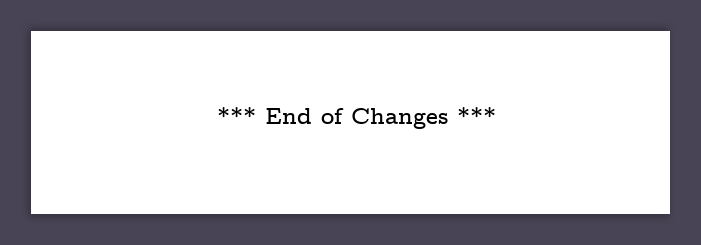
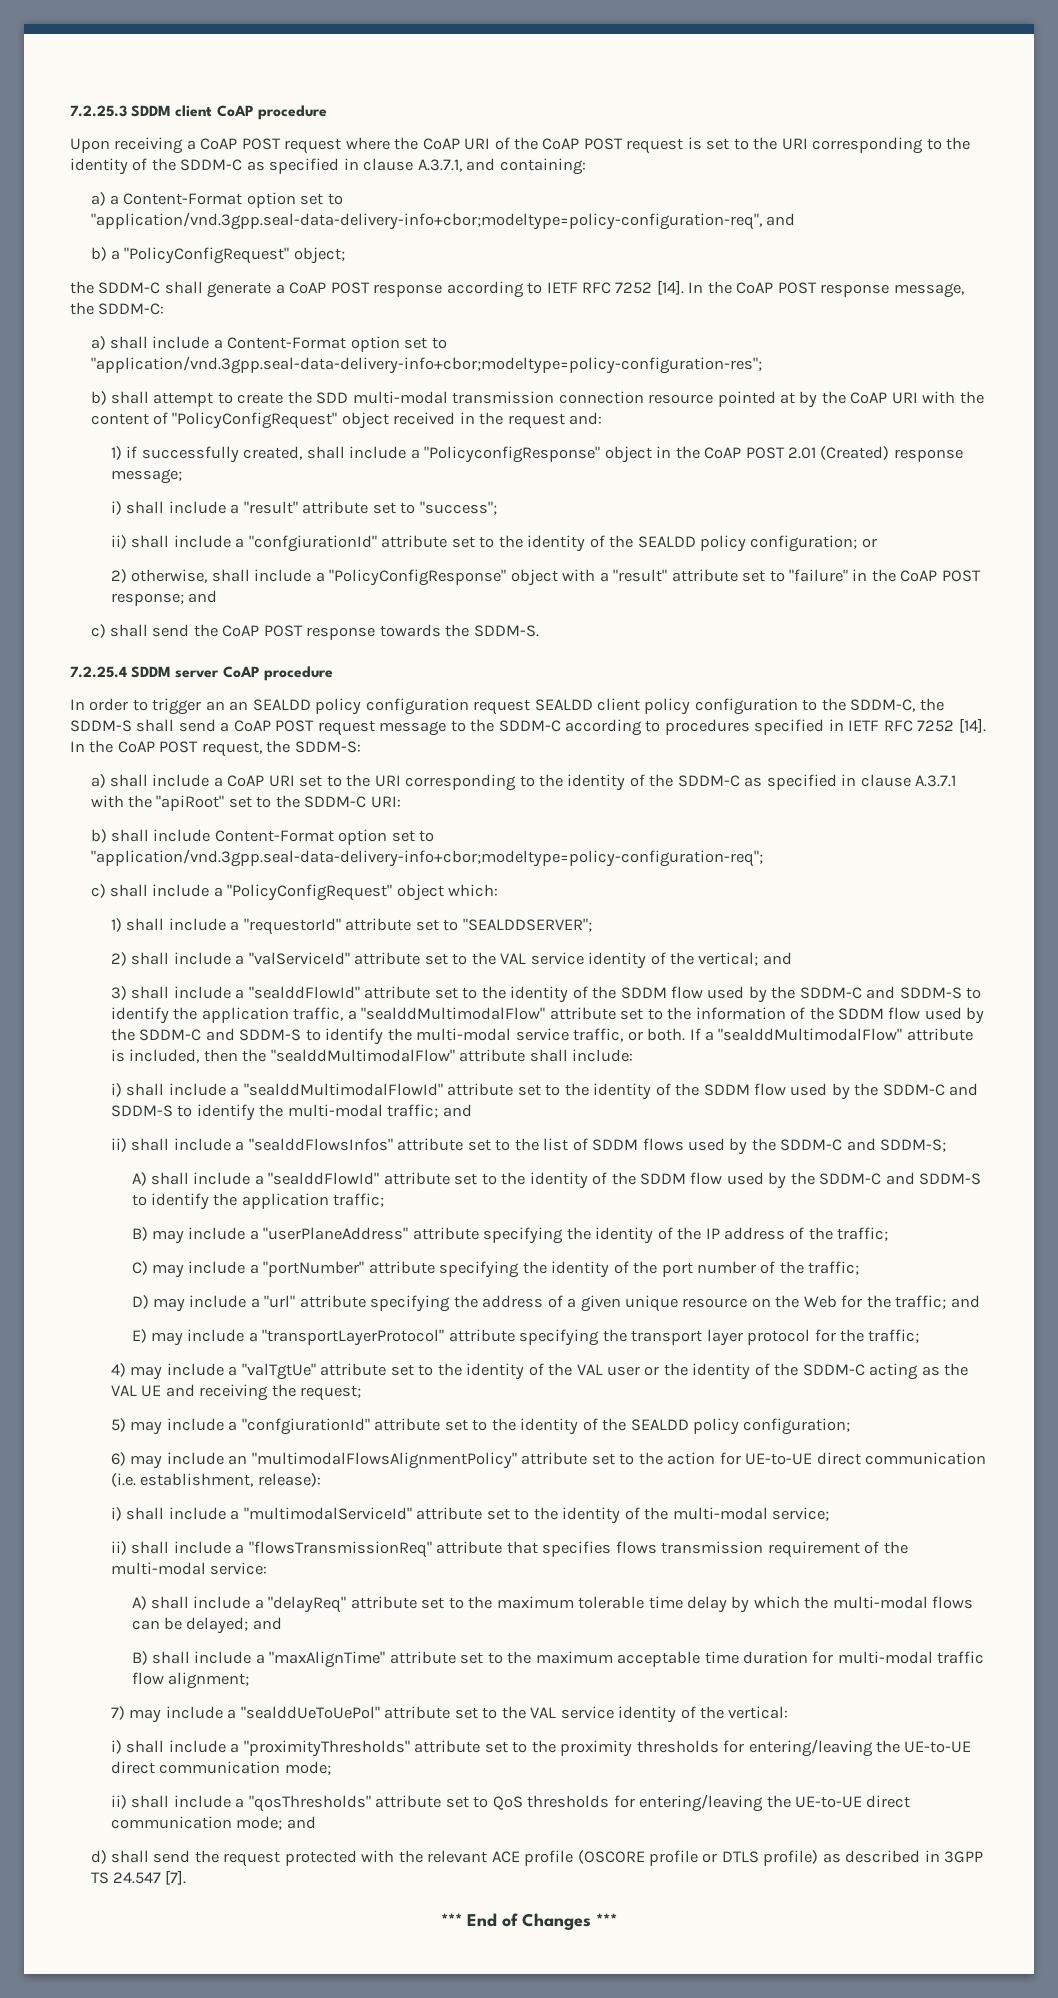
+ 7.2.25.3 SDDM client CoAP procedure
+ Upon receiving a CoAP POST request where the CoAP URI of the CoAP POST request is set to the URI corresponding to the identity of the SDDM-C as specified in clause A.3.7.1, and containing:
+ a) a Content-Format option set to "application/vnd.3gpp.seal-data-delivery-info+cbor;modeltype=policy-configuration-req", and
+ b) a "PolicyConfigRequest" object;
+ the SDDM-C shall generate a CoAP POST response according to IETF RFC 7252 [14]. In the CoAP POST response message, the SDDM-C:
+ a) shall include a Content-Format option set to "application/vnd.3gpp.seal-data-delivery-info+cbor;modeltype=policy-configuration-res";
+ b) shall attempt to create the SDD multi-modal transmission connection resource pointed at by the CoAP URI with the content of "PolicyConfigRequest" object received in the request and:
+ 1) if successfully created, shall include a "PolicyconfigResponse" object in the CoAP POST 2.01 (Created) response message;
+ i) shall include a "result" attribute set to "success";
+ ii) shall include a "confgiurationId" attribute set to the identity of the SEALDD policy configuration; or
+ 2) otherwise, shall include a "PolicyConfigResponse" object with a "result" attribute set to "failure" in the CoAP POST response; and
+ c) shall send the CoAP POST response towards the SDDM-S.
+ 7.2.25.4 SDDM server CoAP procedure
+ In order to trigger an an SEALDD policy configuration request SEALDD client policy configuration to the SDDM-C, the SDDM-S shall send a CoAP POST request message to the SDDM-C according to procedures specified in IETF RFC 7252 [14]. In the CoAP POST request, the SDDM-S:
+ a) shall include a CoAP URI set to the URI corresponding to the identity of the SDDM-C as specified in clause A.3.7.1 with the "apiRoot" set to the SDDM-C URI:
+ b) shall include Content-Format option set to "application/vnd.3gpp.seal-data-delivery-info+cbor;modeltype=policy-configuration-req";
+ c) shall include a "PolicyConfigRequest" object which:
+ 1) shall include a "requestorId" attribute set to "SEALDDSERVER";
+ 2) shall include a "valServiceId" attribute set to the VAL service identity of the vertical; and
+ 3) shall include a "sealddFlowId" attribute set to the identity of the SDDM flow used by the SDDM-C and SDDM-S to identify the application traffic, a "sealddMultimodalFlow" attribute set to the information of the SDDM flow used by the SDDM-C and SDDM-S to identify the multi-modal service traffic, or both. If a "sealddMultimodalFlow" attribute is included, then the "sealddMultimodalFlow" attribute shall include:
+ i) shall include a "sealddMultimodalFlowId" attribute set to the identity of the SDDM flow used by the SDDM-C and SDDM-S to identify the multi-modal traffic; and
+ ii) shall include a "sealddFlowsInfos" attribute set to the list of SDDM flows used by the SDDM-C and SDDM-S;
+ A) shall include a "sealddFlowId" attribute set to the identity of the SDDM flow used by the SDDM-C and SDDM-S to identify the application traffic;
+ B) may include a "userPlaneAddress" attribute specifying the identity of the IP address of the traffic;
+ C) may include a "portNumber" attribute specifying the identity of the port number of the traffic;
+ D) may include a "url" attribute specifying the address of a given unique resource on the Web for the traffic; and
+ E) may include a "transportLayerProtocol" attribute specifying the transport layer protocol for the traffic;
+ 4) may include a "valTgtUe" attribute set to the identity of the VAL user or the identity of the SDDM-C acting as the VAL UE and receiving the request;
+ 5) may include a "confgiurationId" attribute set to the identity of the SEALDD policy configuration;
+ 6) may include an "multimodalFlowsAlignmentPolicy" attribute set to the action for UE-to-UE direct communication (i.e. establishment, release):
+ i) shall include a "multimodalServiceId" attribute set to the identity of the multi-modal service;
+ ii) shall include a "flowsTransmissionReq" attribute that specifies flows transmission requirement of the multi-modal service:
+ A) shall include a "delayReq" attribute set to the maximum tolerable time delay by which the multi-modal flows can be delayed; and
+ B) shall include a "maxAlignTime" attribute set to the maximum acceptable time duration for multi-modal traffic flow alignment;
+ 7) may include a "sealddUeToUePol" attribute set to the VAL service identity of the vertical:
+ i) shall include a "proximityThresholds" attribute set to the proximity thresholds for entering/leaving the UE-to-UE direct communication mode;
+ ii) shall include a "qosThresholds" attribute set to QoS thresholds for entering/leaving the UE-to-UE direct communication mode; and
+ d) shall send the request protected with the relevant ACE profile (OSCORE profile or DTLS profile) as described in 3GPP TS 24.547 [7].

